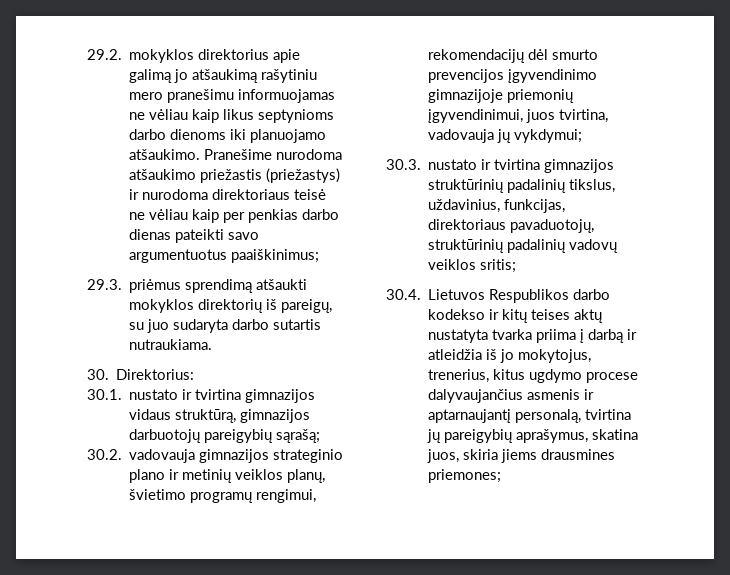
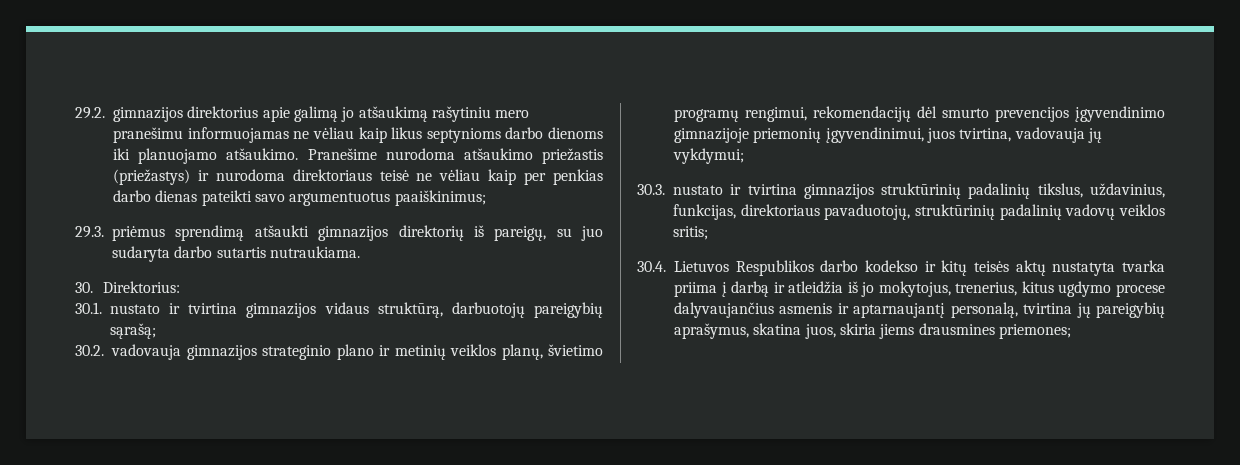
- 29.2. mokyklos direktorius apie galimą jo atšaukimą rašytiniu mero pranešimu informuojamas ne vėliau kaip likus septynioms darbo dienoms iki planuojamo atšaukimo.
+ 29.2. gimnazijos direktorius apie galimą jo atšaukimą rašytiniu mero pranešimu informuojamas ne vėliau kaip likus septynioms darbo dienoms iki planuojamo atšaukimo.
- 29.3. priėmus sprendimą atšaukti mokyklos direktorių iš pareigų, su juo sudaryta darbo sutartis nutraukiama.
+ 29.3. priėmus sprendimą atšaukti gimnazijos direktorių iš pareigų, su juo sudaryta darbo sutartis nutraukiama.
- 30.1. nustato ir tvirtina gimnazijos vidaus struktūrą, gimnazijos darbuotojų pareigybių sąrašą;
+ 30.1. nustato ir tvirtina gimnazijos vidaus struktūrą, darbuotojų pareigybių sąrašą;
- 30.4. Lietuvos Respublikos darbo kodekso ir kitų teises aktų nustatyta tvarka priima į darbą ir atleidžia iš jo mokytojus, trenerius, kitus ugdymo procese dalyvaujančius asmenis ir aptarnaujantį personalą, tvirtina jų pareigybių aprašymus, skatina juos, skiria jiems drausmines priemones;
+ 30.4. Lietuvos Respublikos darbo kodekso ir kitų teisės aktų nustatyta tvarka priima į darbą ir atleidžia iš jo mokytojus, trenerius, kitus ugdymo procese dalyvaujančius asmenis ir aptarnaujantį personalą, tvirtina jų pareigybių aprašymus, skatina juos, skiria jiems drausmines priemones;

